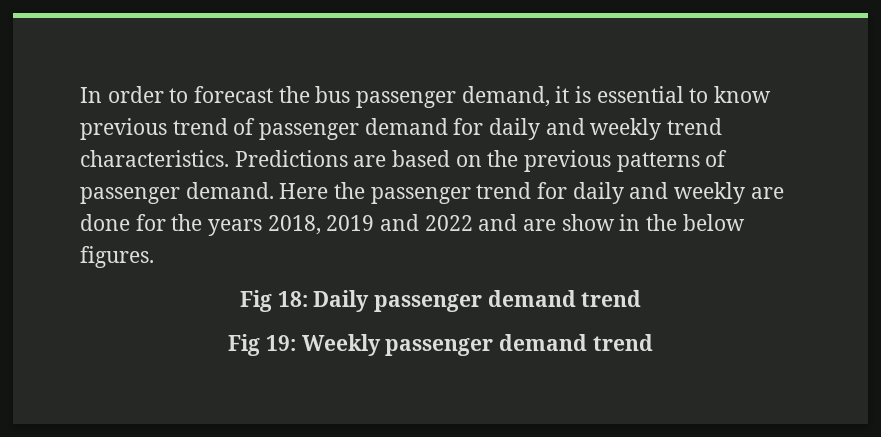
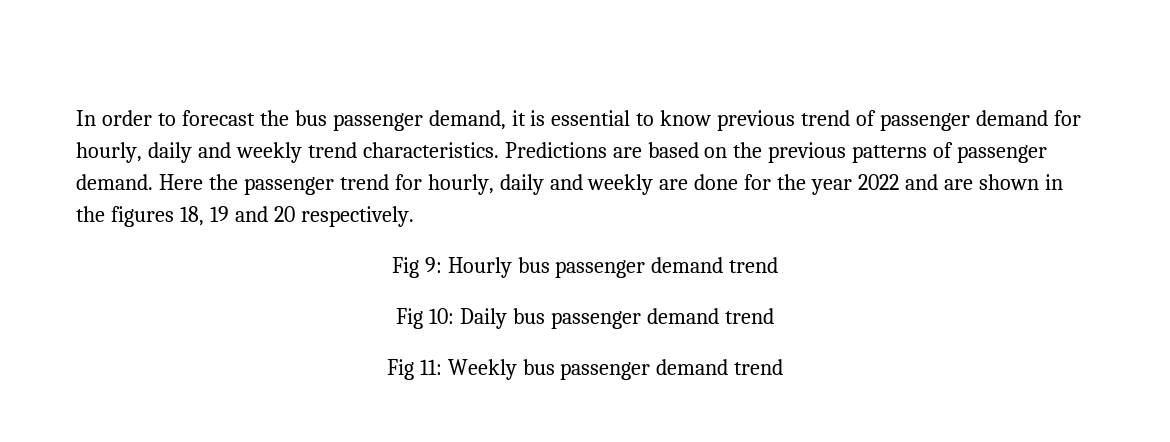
- In order to forecast the bus passenger demand, it is essential to know previous trend of passenger demand for daily and weekly trend characteristics.
+ In order to forecast the bus passenger demand, it is essential to know previous trend of passenger demand for hourly, daily and weekly trend characteristics.
- Here the passenger trend for daily and weekly are done for the years 2018, 2019 and 2022 and are show in the below figures.
- Fig 18: Daily passenger demand trend
- Fig 19: Weekly passenger demand trend
+ Here the passenger trend for hourly, daily and weekly are done for the year 2022 and are shown in the figures 18, 19 and 20 respectively.
+ Fig 9: Hourly bus passenger demand trend
+ Fig 10: Daily bus passenger demand trend
+ Fig 11: Weekly bus passenger demand trend

